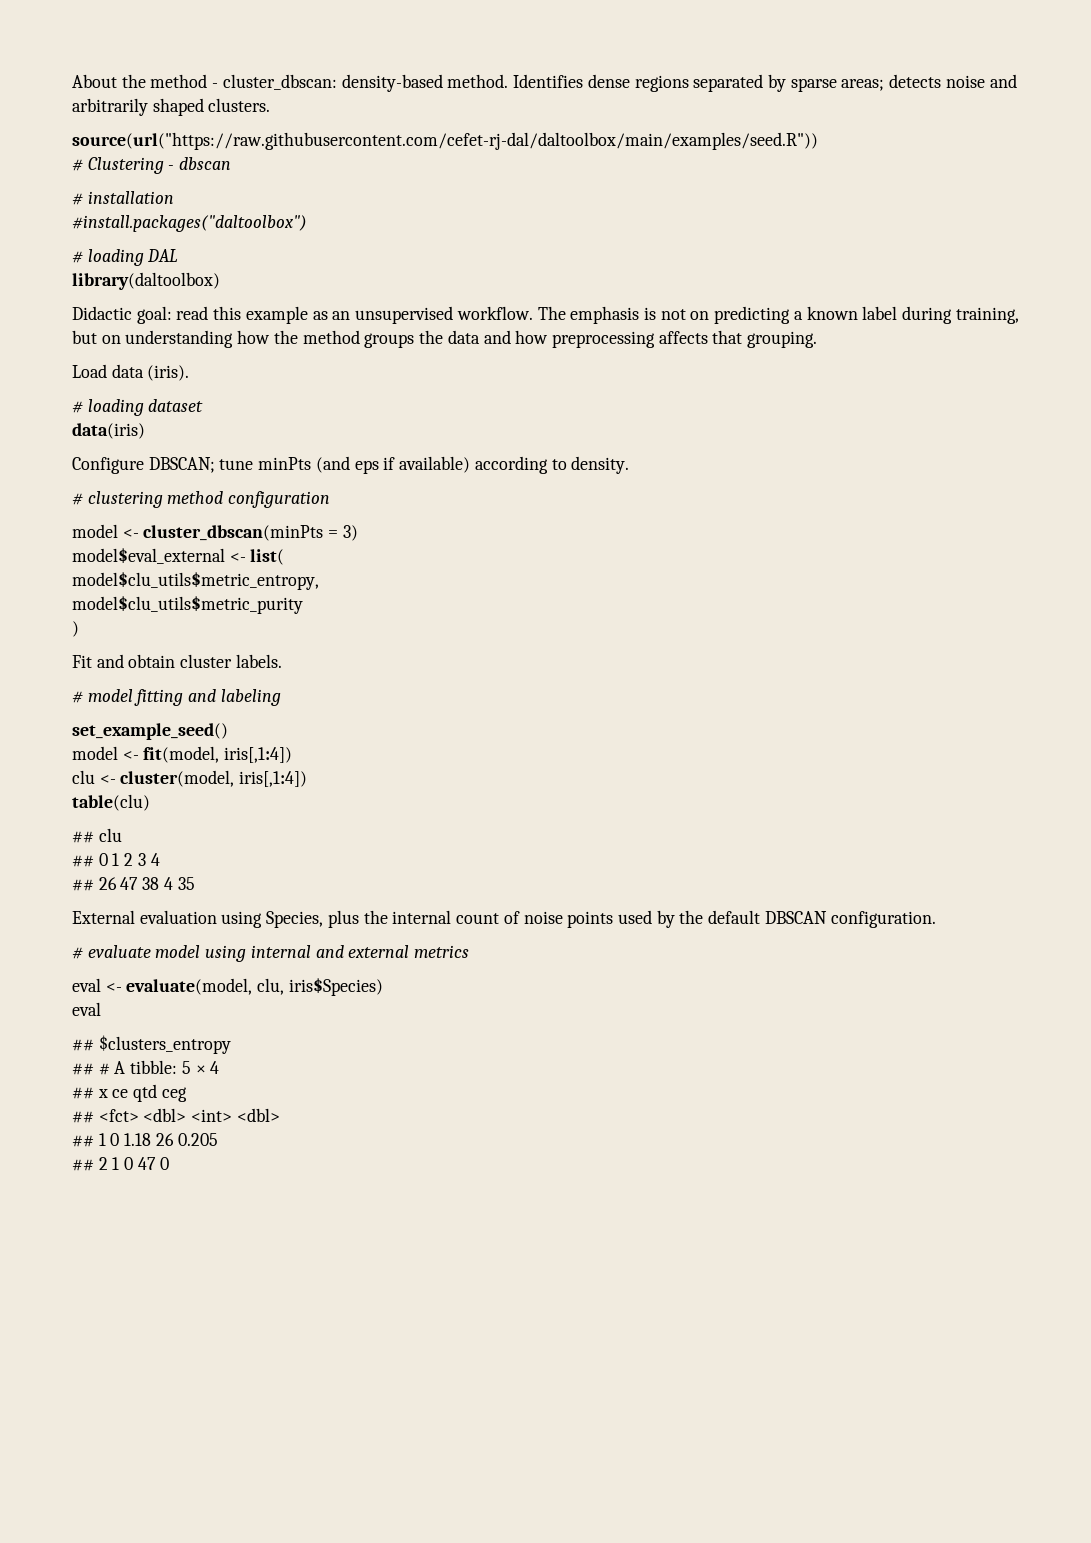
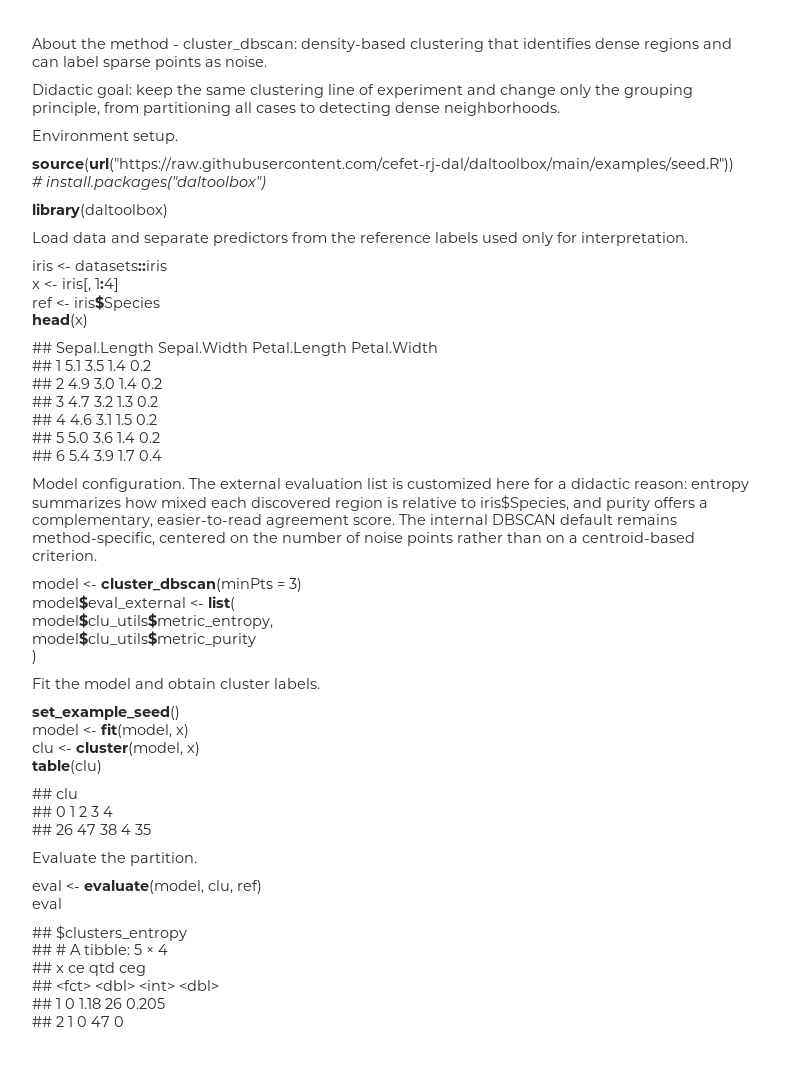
- About the method - cluster_dbscan: density-based method. Identifies dense regions separated by sparse areas; detects noise and arbitrarily shaped clusters.
+ About the method - cluster_dbscan: density-based clustering that identifies dense regions and can label sparse points as noise.
+ Didactic goal: keep the same clustering line of experiment and change only the grouping principle, from partitioning all cases to detecting dense neighborhoods.
+ Environment setup.
  source(url("https://raw.githubusercontent.com/cefet-rj-dal/daltoolbox/main/examples/seed.R"))
- # Clustering - dbscan
- # installation
- #install.packages("daltoolbox")
- # loading DAL
+ # install.packages("daltoolbox")
  library(daltoolbox)
- Didactic goal: read this example as an unsupervised workflow. The emphasis is not on predicting a known label during training, but on understanding how the method groups the data and how preprocessing affects that grouping.
- Load data (iris).
- # loading dataset
- data(iris)
- Configure DBSCAN; tune minPts (and eps if available) according to density.
- # clustering method configuration
+ Load data and separate predictors from the reference labels used only for interpretation.
+ iris <- datasets::iris
+ x <- iris[, 1:4]
+ ref <- iris$Species
+ head(x)
+ ## Sepal.Length Sepal.Width Petal.Length Petal.Width
+ ## 1 5.1 3.5 1.4 0.2
+ ## 2 4.9 3.0 1.4 0.2
+ ## 3 4.7 3.2 1.3 0.2
+ ## 4 4.6 3.1 1.5 0.2
+ ## 5 5.0 3.6 1.4 0.2
+ ## 6 5.4 3.9 1.7 0.4
+ Model configuration. The external evaluation list is customized here for a didactic reason: entropy summarizes how mixed each discovered region is relative to iris$Species, and purity offers a complementary, easier-to-read agreement score. The internal DBSCAN default remains method-specific, centered on the number of noise points rather than on a centroid-based criterion.
- Fit and obtain cluster labels.
+ Fit the model and obtain cluster labels.
- # model fitting and labeling
- model <- fit(model, iris[,1:4])
+ model <- fit(model, x)
- clu <- cluster(model, iris[,1:4])
+ clu <- cluster(model, x)
- External evaluation using Species, plus the internal count of noise points used by the default DBSCAN configuration.
- # evaluate model using internal and external metrics
+ Evaluate the partition.
- eval <- evaluate(model, clu, iris$Species)
+ eval <- evaluate(model, clu, ref)

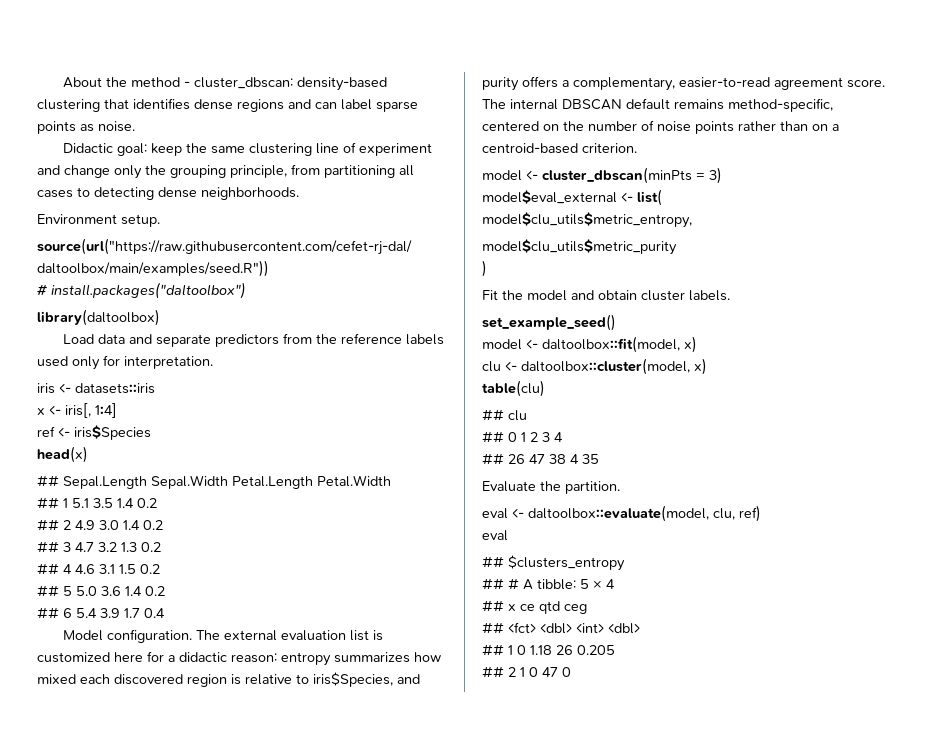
- model <- fit(model, x)
+ model <- daltoolbox::fit(model, x)
- clu <- cluster(model, x)
+ clu <- daltoolbox::cluster(model, x)
- eval <- evaluate(model, clu, ref)
+ eval <- daltoolbox::evaluate(model, clu, ref)

